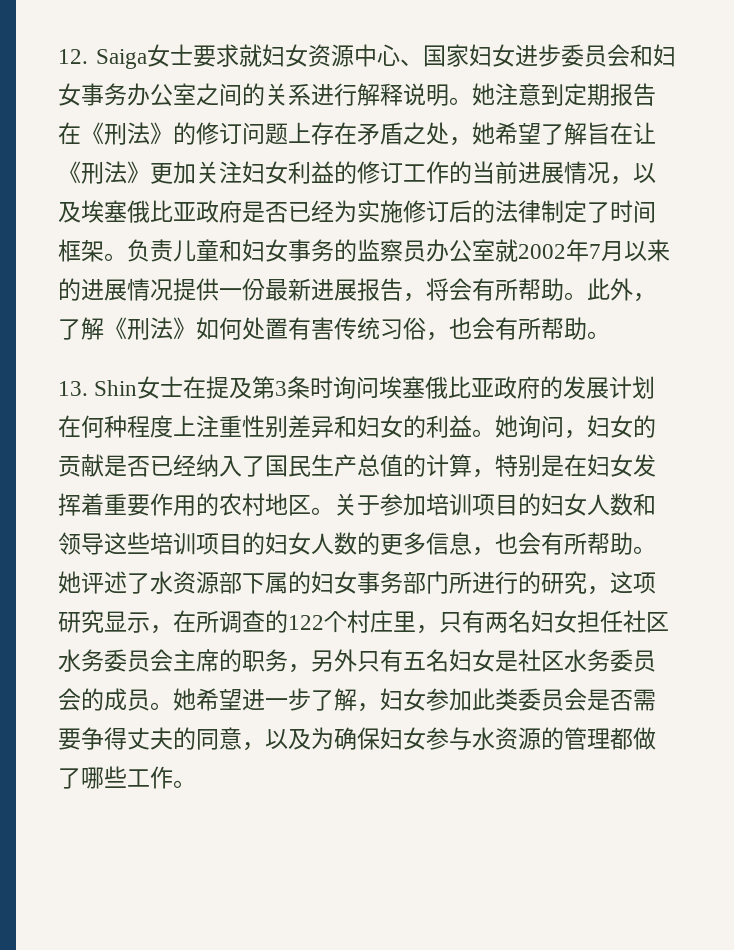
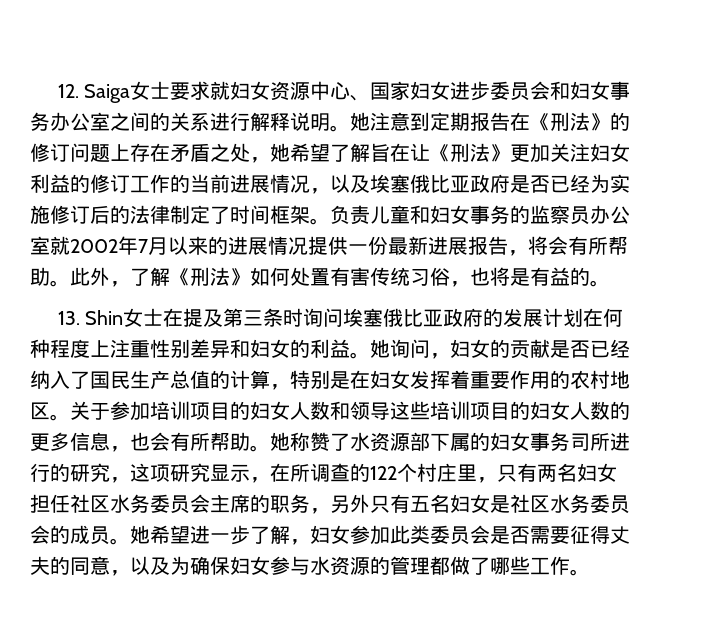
- 此外，了解《刑法》如何处置有害传统习俗，也会有所帮助。
+ 此外，了解《刑法》如何处置有害传统习俗，也将是有益的。
- 13. Shin女士在提及第3条时询问埃塞俄比亚政府的发展计划在何种程度上注重性别差异和妇女的利益。
+ 13. Shin女士在提及第三条时询问埃塞俄比亚政府的发展计划在何种程度上注重性别差异和妇女的利益。
- 她评述了水资源部下属的妇女事务部门所进行的研究，这项研究显示，在所调查的122个村庄里，只有两名妇女担任社区水务委员会主席的职务，另外只有五名妇女是社区水务委员会的成员。
+ 她称赞了水资源部下属的妇女事务司所进行的研究，这项研究显示，在所调查的122个村庄里，只有两名妇女担任社区水务委员会主席的职务，另外只有五名妇女是社区水务委员会的成员。
- 她希望进一步了解，妇女参加此类委员会是否需要争得丈夫的同意，以及为确保妇女参与水资源的管理都做了哪些工作。
+ 她希望进一步了解，妇女参加此类委员会是否需要征得丈夫的同意，以及为确保妇女参与水资源的管理都做了哪些工作。

